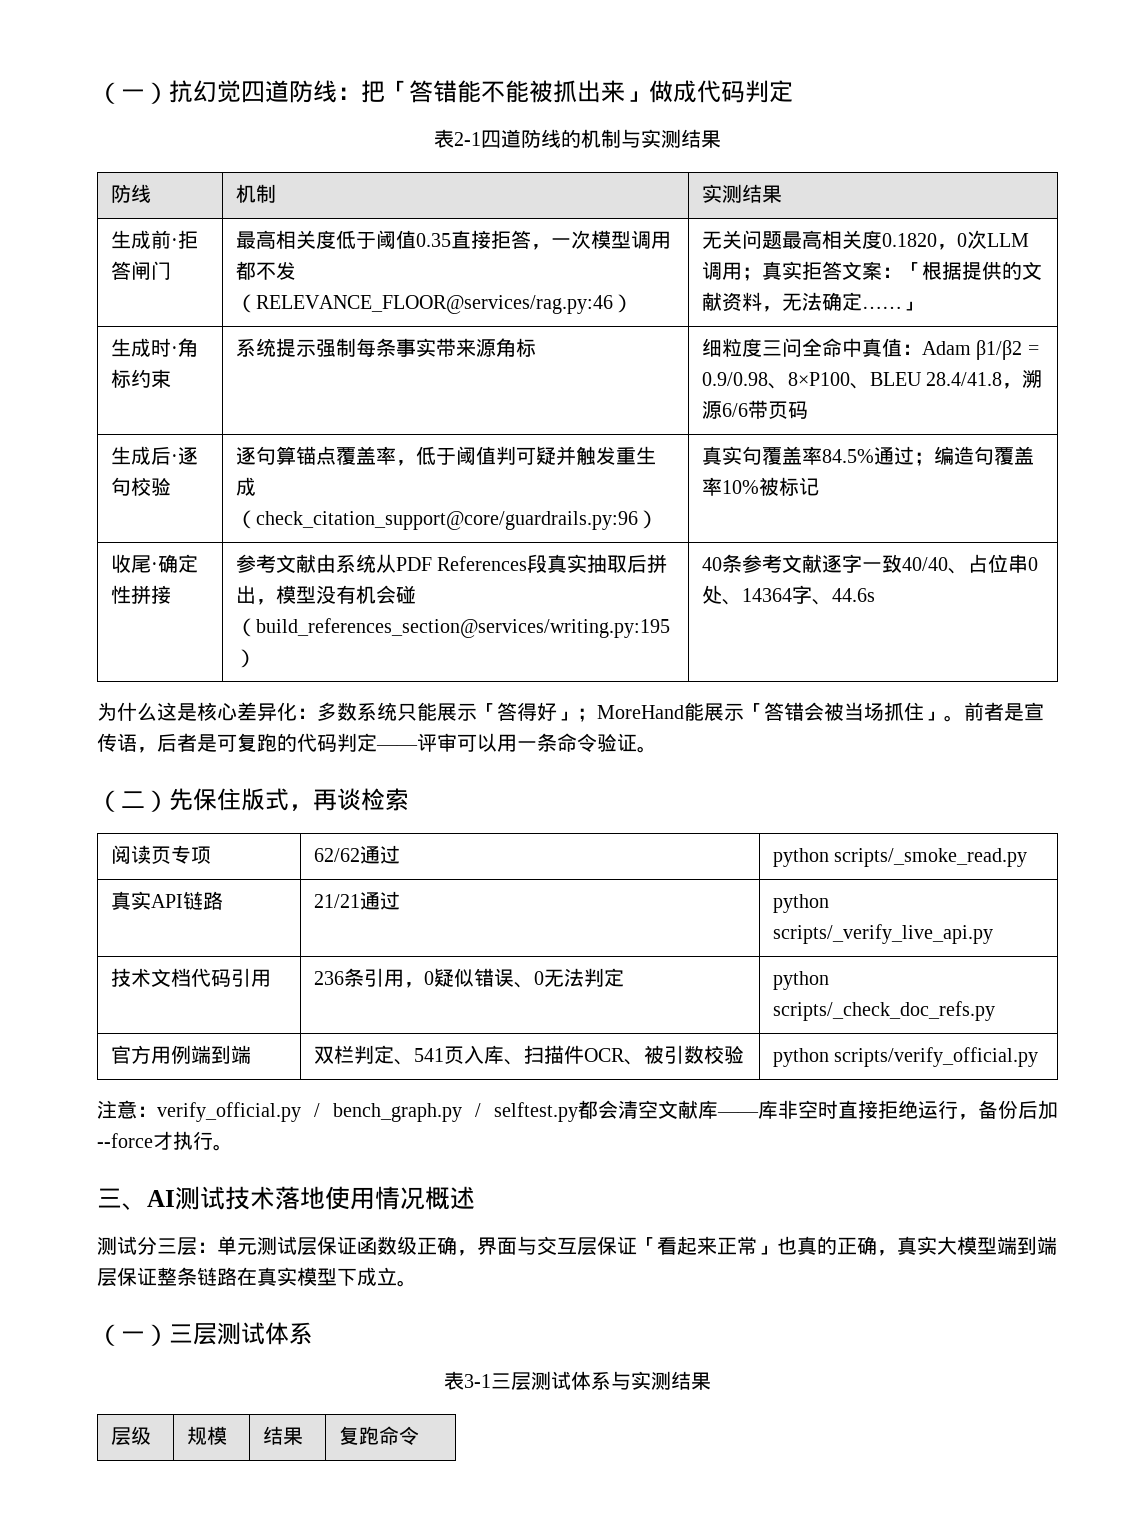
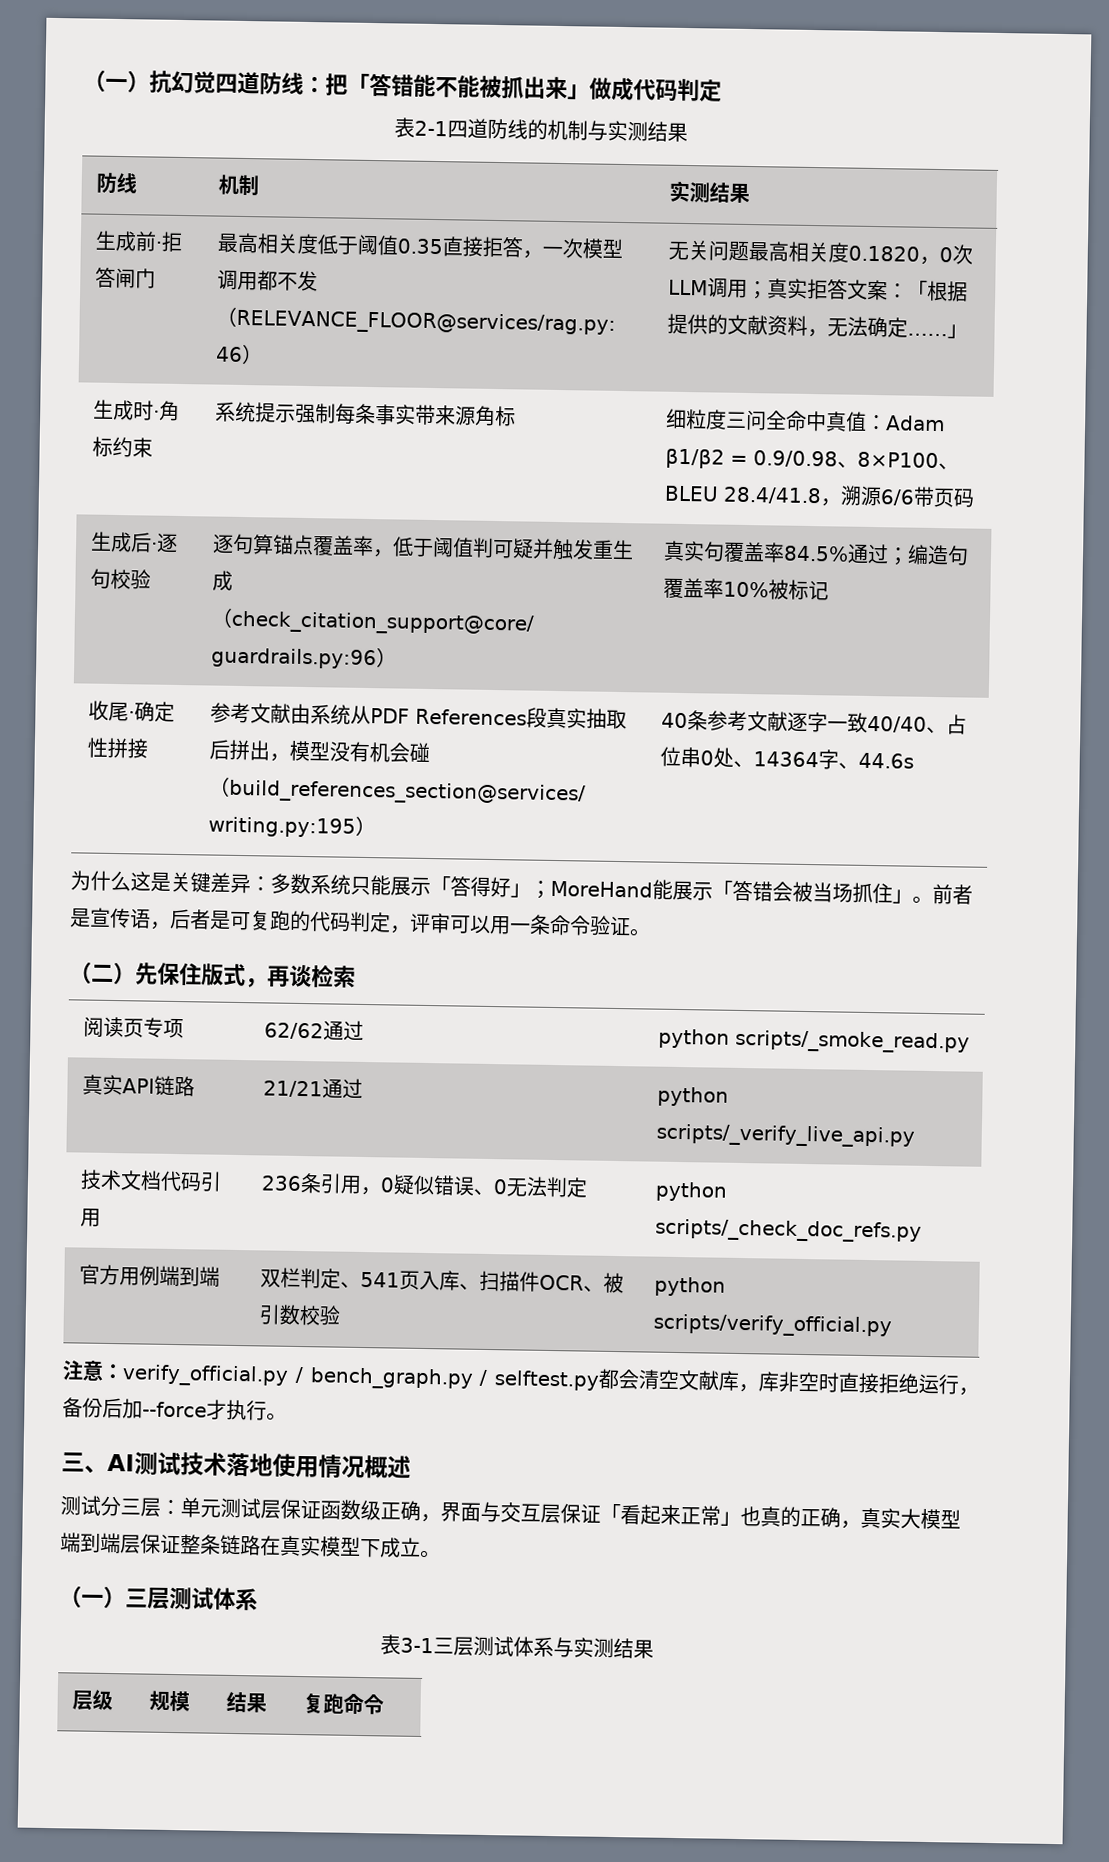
- 为什么这是核心差异化：多数系统只能展示「答得好」；MoreHand能展示「答错会被当场抓住」。
+ 为什么这是关键差异：多数系统只能展示「答得好」；MoreHand能展示「答错会被当场抓住」。
- 前者是宣传语，后者是可复跑的代码判定——评审可以用一条命令验证。
+ 前者是宣传语，后者是可复跑的代码判定，评审可以用一条命令验证。
- 注意：verify_official.py / bench_graph.py / selftest.py都会清空文献库——库非空时直接拒绝运行，备份后加--force才执行。
+ 注意：verify_official.py / bench_graph.py / selftest.py都会清空文献库，库非空时直接拒绝运行，备份后加--force才执行。

